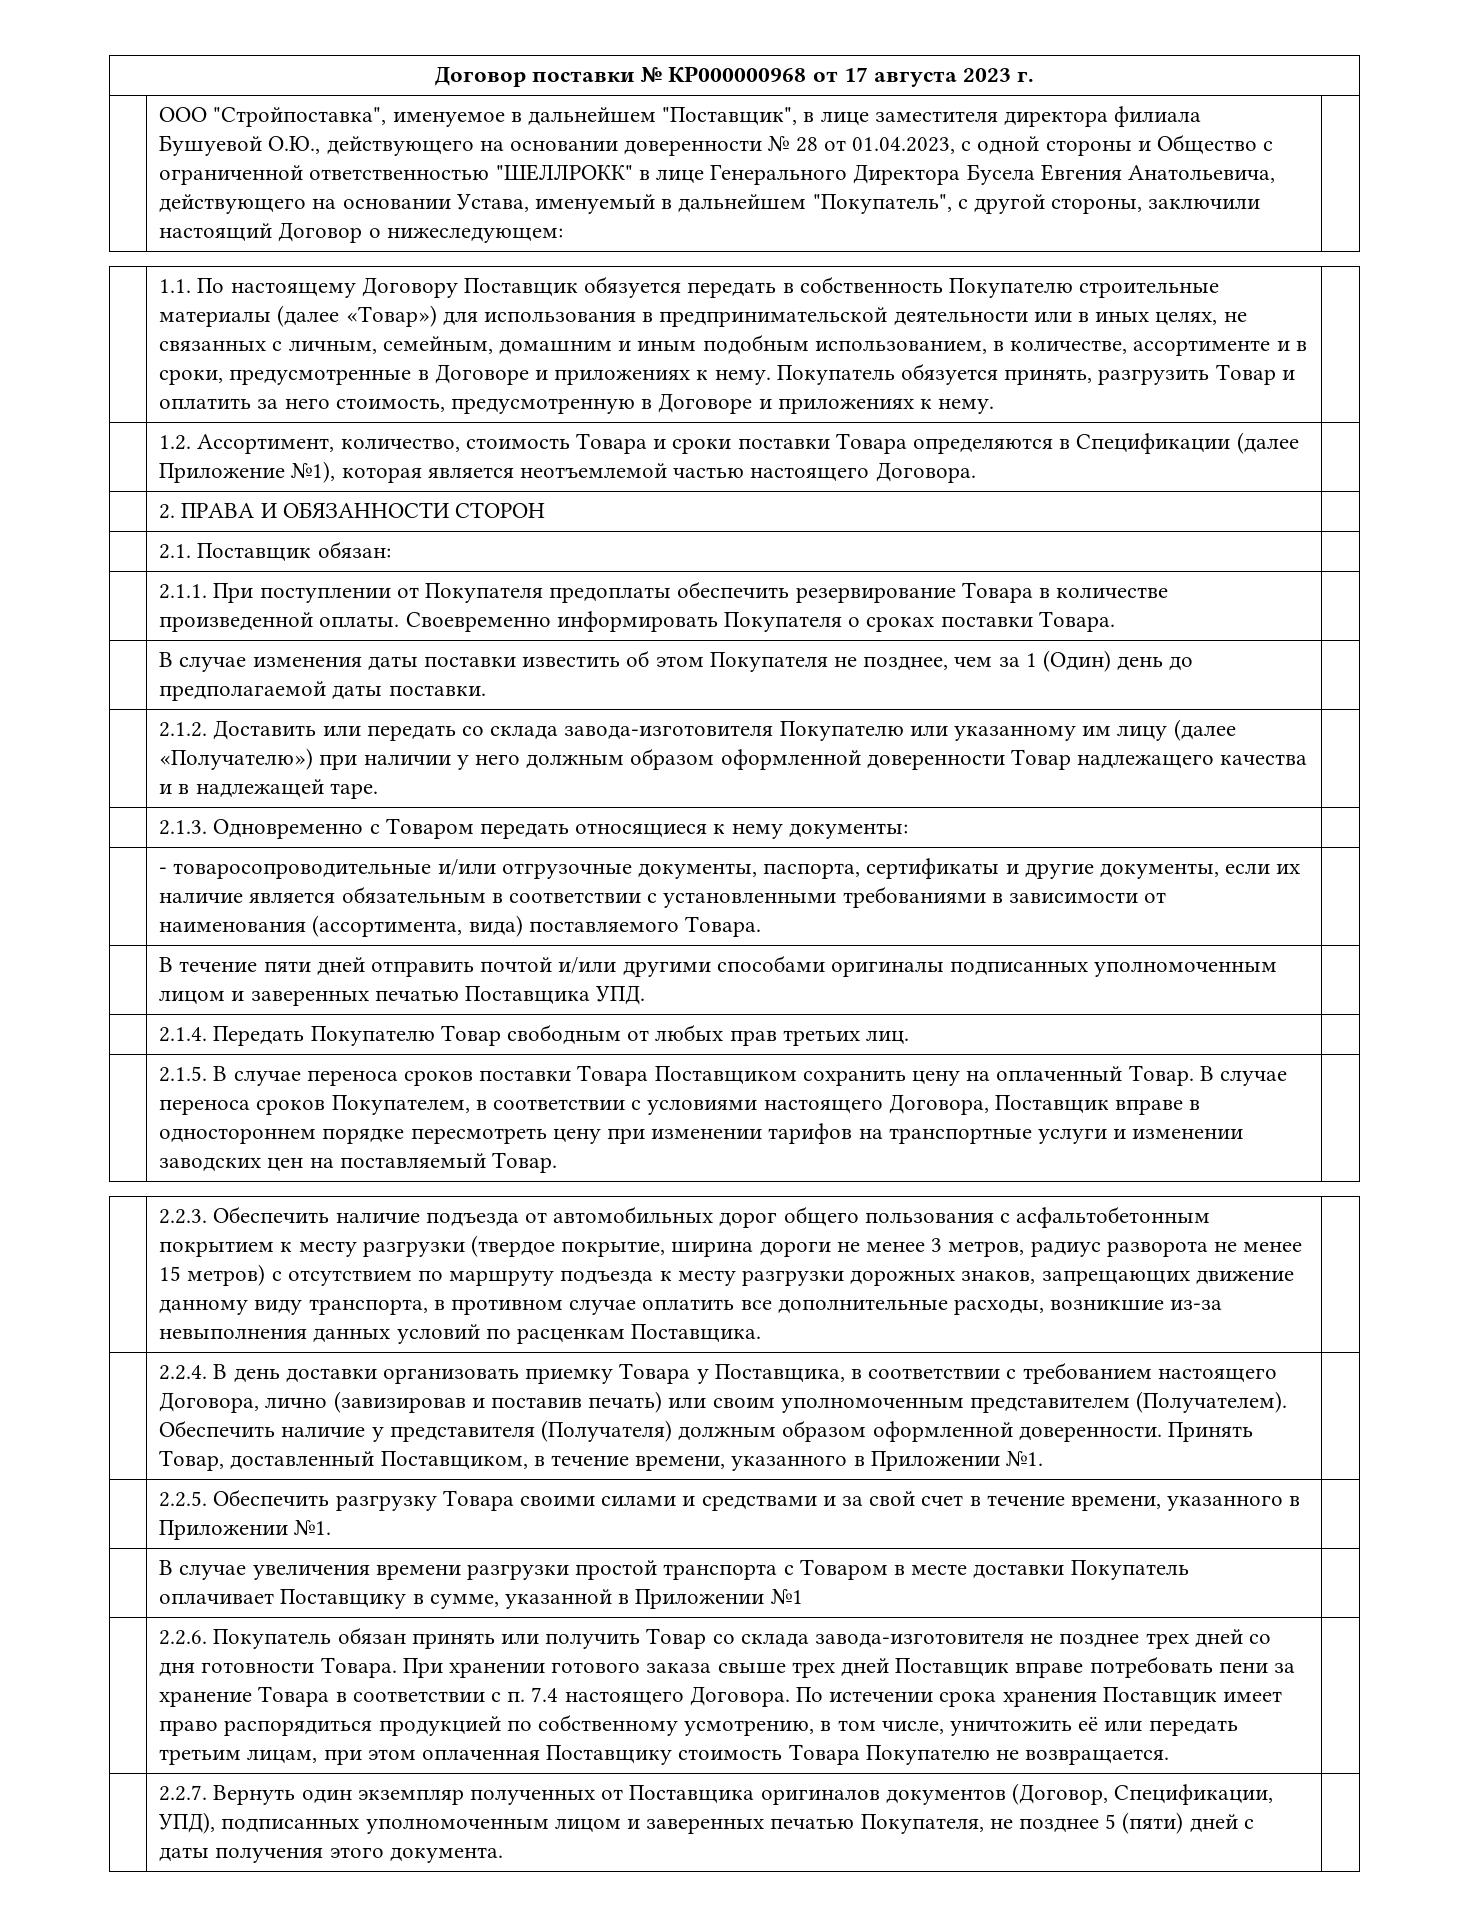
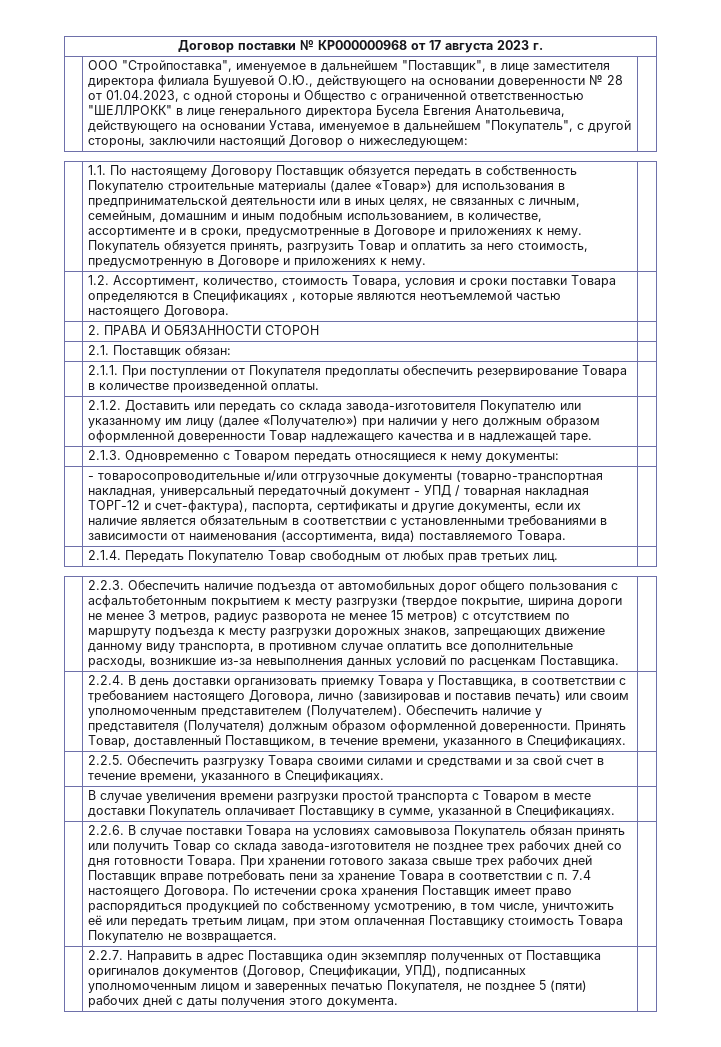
- ООО "Стройпоставка", именуемое в дальнейшем "Поставщик", в лице заместителя директора филиала Бушуевой О.Ю., действующего на основании доверенности № 28 от 01.04.2023, с одной стороны и Общество с ограниченной ответственностью "ШЕЛЛРОКК" в лице Генерального Директора Бусела Евгения Анатольевича, действующего на основании Устава, именуемый в дальнейшем "Покупатель", с другой стороны, заключили настоящий Договор о нижеследующем:
+ ООО "Стройпоставка", именуемое в дальнейшем "Поставщик", в лице заместителя директора филиала Бушуевой О.Ю., действующего на основании доверенности № 28 от 01.04.2023, с одной стороны и Общество с ограниченной ответственностью "ШЕЛЛРОКК" в лице генерального директора Бусела Евгения Анатольевича, действующего на основании Устава, именуемое в дальнейшем "Покупатель", с другой стороны, заключили настоящий Договор о нижеследующем:
- | 1.2. Ассортимент, количество, стоимость Товара и сроки поставки Товара определяются в Спецификации (далее Приложение №1), которая является неотъемлемой частью настоящего Договора. |
+ | 1.2. Ассортимент, количество, стоимость Товара, условия и сроки поставки Товара определяются в Спецификациях , которые являются неотъемлемой частью настоящего Договора. |
- | 2.1.1. При поступлении от Покупателя предоплаты обеспечить резервирование Товара в количестве произведенной оплаты. Своевременно информировать Покупателя о сроках поставки Товара. |
- | В случае изменения даты поставки известить об этом Покупателя не позднее, чем за 1 (Один) день до предполагаемой даты поставки. |
+ | 2.1.1. При поступлении от Покупателя предоплаты обеспечить резервирование Товара в количестве произведенной оплаты. |
- - товаросопроводительные и/или отгрузочные документы, паспорта, сертификаты и другие документы, если их наличие является обязательным в соответствии с установленными требованиями в зависимости от наименования (ассортимента, вида) поставляемого Товара.
+ - товаросопроводительные и/или отгрузочные документы (товарно-транспортная накладная, универсальный передаточный документ - УПД / товарная накладная ТОРГ-12 и счет-фактура), паспорта, сертификаты и другие документы, если их наличие является обязательным в соответствии с установленными требованиями в зависимости от наименования (ассортимента, вида) поставляемого Товара.
- | В течение пяти дней отправить почтой и/или другими способами оригиналы подписанных уполномоченным лицом и заверенных печатью Поставщика УПД. |
- 2.1.5. В случае переноса сроков поставки Товара Поставщиком сохранить цену на оплаченный Товар. В случае переноса сроков Покупателем, в соответствии с условиями настоящего Договора, Поставщик вправе в одностороннем порядке пересмотреть цену при изменении тарифов на транспортные услуги и изменении заводских цен на поставляемый Товар.
- Принять Товар, доставленный Поставщиком, в течение времени, указанного в Приложении №1.
+ Принять Товар, доставленный Поставщиком, в течение времени, указанного в Спецификациях.
- | 2.2.5. Обеспечить разгрузку Товара своими силами и средствами и за свой счет в течение времени, указанного в Приложении №1. |
+ | 2.2.5. Обеспечить разгрузку Товара своими силами и средствами и за свой счет в течение времени, указанного в Спецификациях. |
- | В случае увеличения времени разгрузки простой транспорта с Товаром в месте доставки Покупатель оплачивает Поставщику в сумме, указанной в Приложении №1 |
+ | В случае увеличения времени разгрузки простой транспорта с Товаром в месте доставки Покупатель оплачивает Поставщику в сумме, указанной в Спецификациях. |
- 2.2.6. Покупатель обязан принять или получить Товар со склада завода-изготовителя не позднее трех дней со дня готовности Товара.
+ 2.2.6. В случае поставки Товара на условиях самовывоза Покупатель обязан принять или получить Товар со склада завода-изготовителя не позднее трех рабочих дней со дня готовности Товара.
- При хранении готового заказа свыше трех дней Поставщик вправе потребовать пени за хранение Товара в соответствии с п. 7.4 настоящего Договора.
+ При хранении готового заказа свыше трех рабочих дней Поставщик вправе потребовать пени за хранение Товара в соответствии с п. 7.4 настоящего Договора.
- | 2.2.7. Вернуть один экземпляр полученных от Поставщика оригиналов документов (Договор, Спецификации, УПД), подписанных уполномоченным лицом и заверенных печатью Покупателя, не позднее 5 (пяти) дней с даты получения этого документа. |
+ | 2.2.7. Направить в адрес Поставщика один экземпляр полученных от Поставщика оригиналов документов (Договор, Спецификации, УПД), подписанных уполномоченным лицом и заверенных печатью Покупателя, не позднее 5 (пяти) рабочих дней с даты получения этого документа. |

